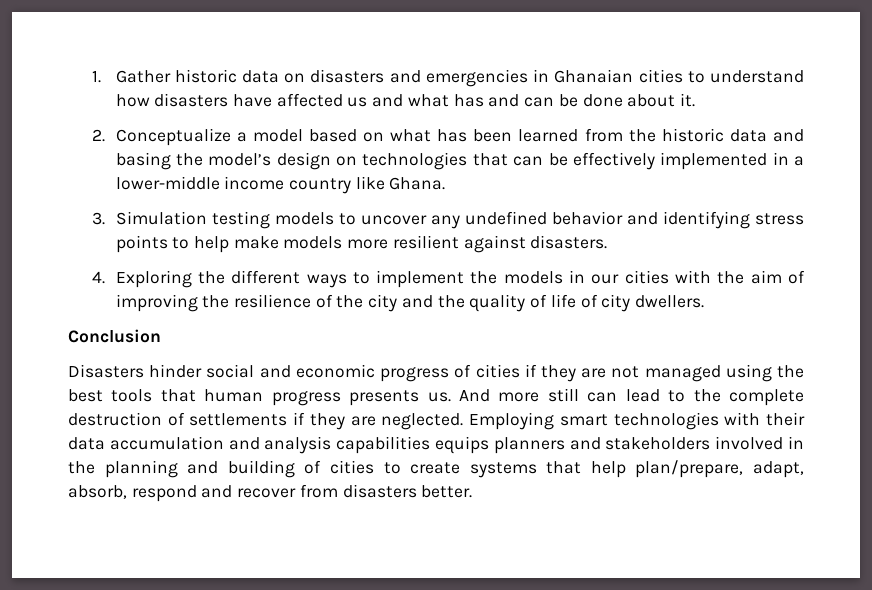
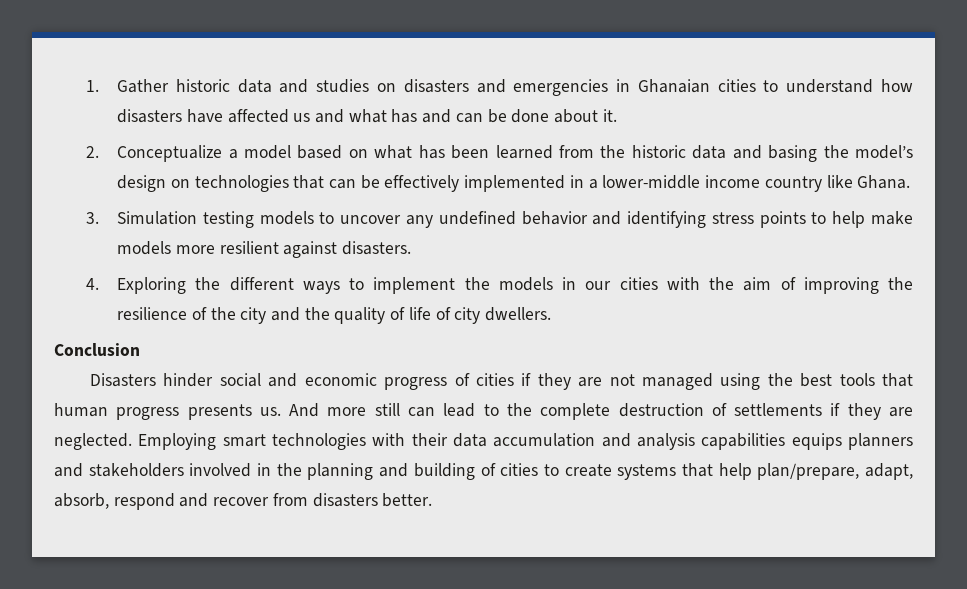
- 1. Gather historic data on disasters and emergencies in Ghanaian cities to understand how disasters have affected us and what has and can be done about it.
+ 1. Gather historic data and studies on disasters and emergencies in Ghanaian cities to understand how disasters have affected us and what has and can be done about it.

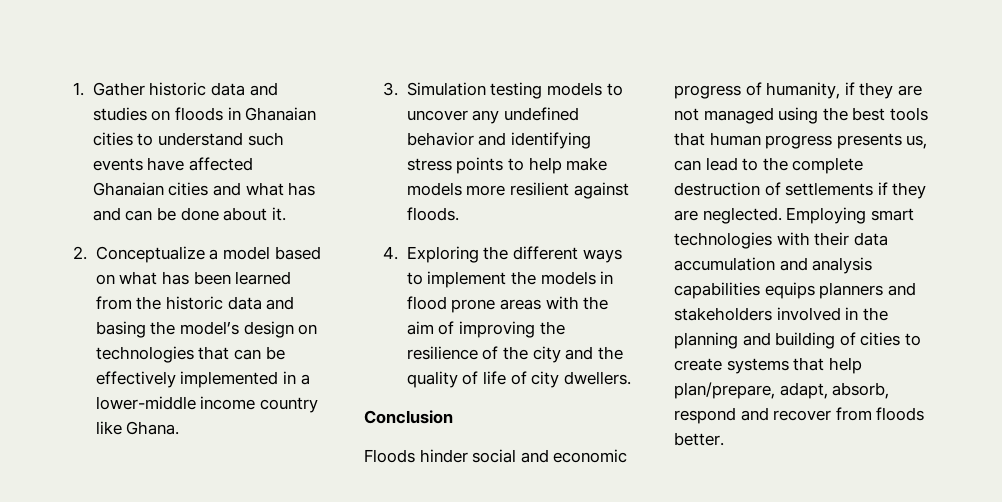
- 1. Gather historic data and studies on disasters and emergencies in Ghanaian cities to understand how disasters have affected us and what has and can be done about it.
+ 1. Gather historic data and studies on floods in Ghanaian cities to understand such events have affected Ghanaian cities and what has and can be done about it.
- 3. Simulation testing models to uncover any undefined behavior and identifying stress points to help make models more resilient against disasters.
+ 3. Simulation testing models to uncover any undefined behavior and identifying stress points to help make models more resilient against floods.
- 4. Exploring the different ways to implement the models in our cities with the aim of improving the resilience of the city and the quality of life of city dwellers.
+ 4. Exploring the different ways to implement the models in flood prone areas with the aim of improving the resilience of the city and the quality of life of city dwellers.
- Disasters hinder social and economic progress of cities if they are not managed using the best tools that human progress presents us. And more still can lead to the complete destruction of settlements if they are neglected.
+ Floods hinder social and economic progress of humanity, if they are not managed using the best tools that human progress presents us, can lead to the complete destruction of settlements if they are neglected.
- Employing smart technologies with their data accumulation and analysis capabilities equips planners and stakeholders involved in the planning and building of cities to create systems that help plan/prepare, adapt, absorb, respond and recover from disasters better.
+ Employing smart technologies with their data accumulation and analysis capabilities equips planners and stakeholders involved in the planning and building of cities to create systems that help plan/prepare, adapt, absorb, respond and recover from floods better.

